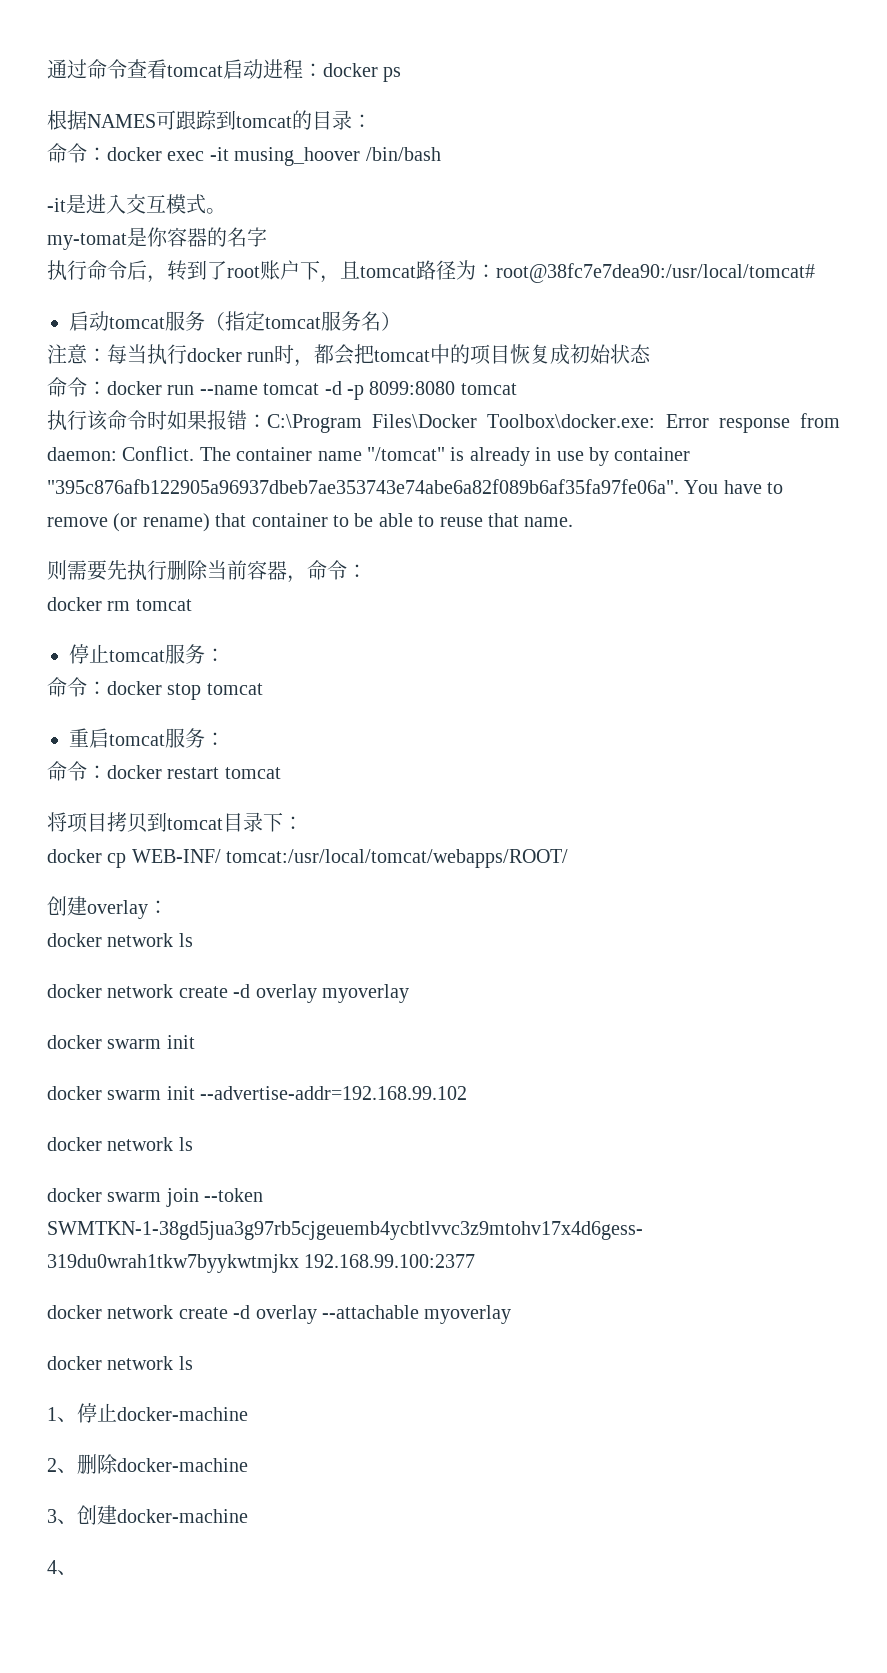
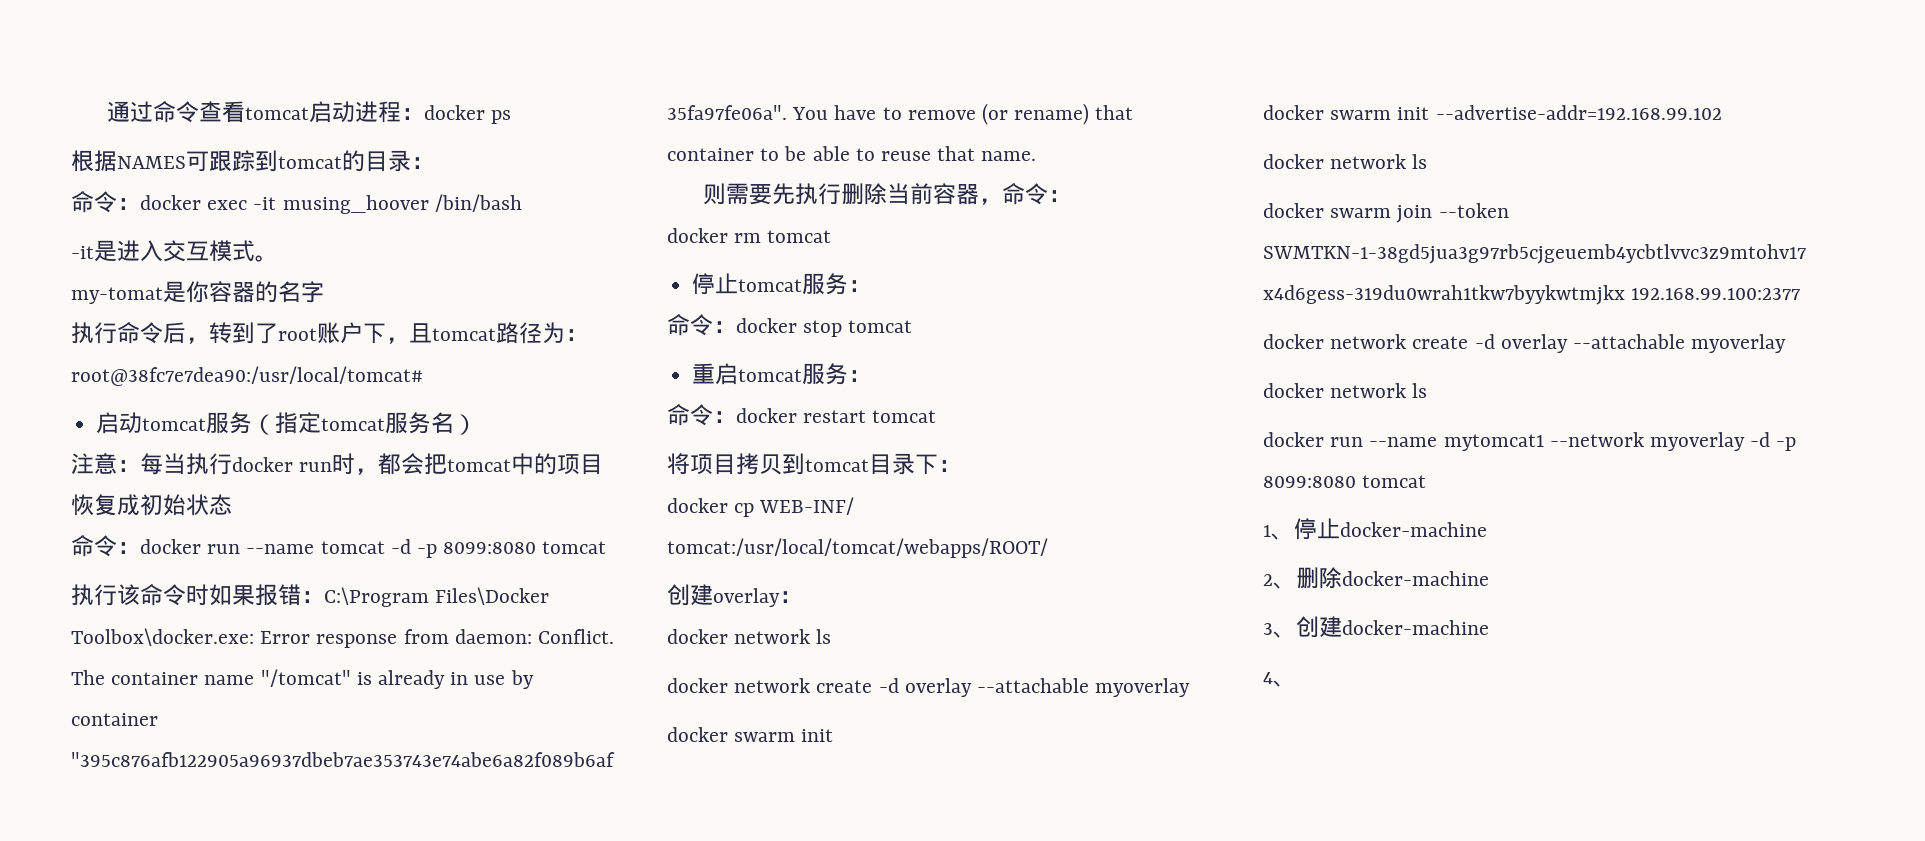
  创建overlay：
  docker network ls
- docker network create -d overlay myoverlay
+ docker network create -d overlay --attachable myoverlay
+ docker run --name mytomcat1 --network myoverlay -d -p 8099:8080 tomcat

